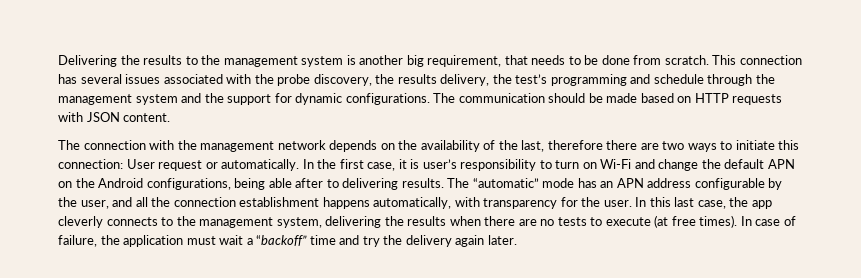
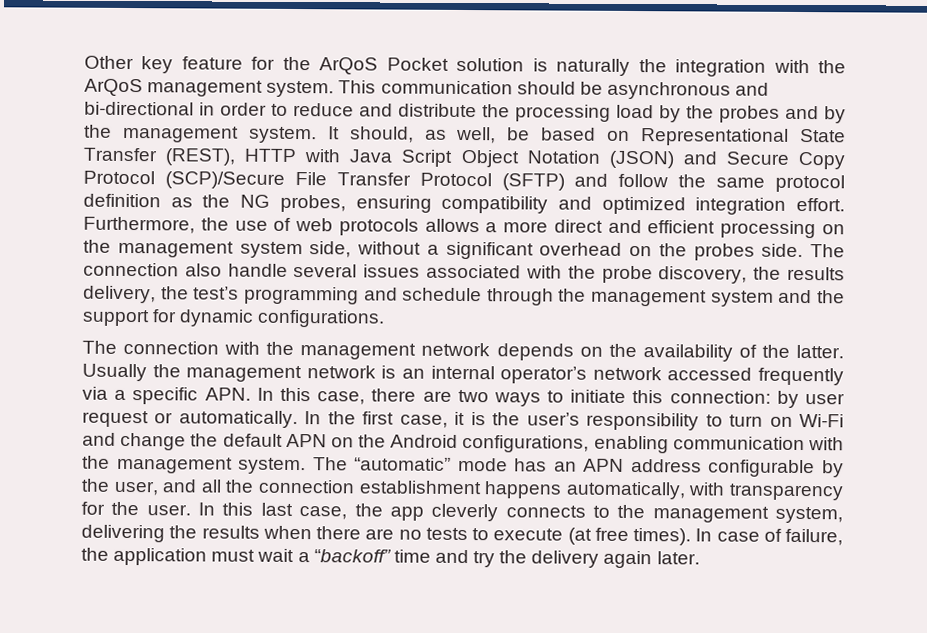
- Delivering the results to the management system is another big requirement, that needs to be done from scratch. This connection has several issues associated with the probe discovery, the results delivery, the test’s programming and schedule through the management system and the support for dynamic configurations. The communication should be made based on HTTP requests with JSON content.
+ Other key feature for the ArQoS Pocket solution is naturally the integration with the ArQoS management system. This communication should be asynchronous and bi-directional in order to reduce and distribute the processing load by the probes and by the management system. It should, as well, be based on Representational State Transfer (REST), HTTP with Java Script Object Notation (JSON) and Secure Copy Protocol (SCP)/Secure File Transfer Protocol (SFTP) and follow the same protocol definition as the NG probes, ensuring compatibility and optimized integration effort. Furthermore, the use of web protocols allows a more direct and efficient processing on the management system side, without a significant overhead on the probes side. The connection also handle several issues associated with the probe discovery, the results delivery, the test’s programming and schedule through the management system and the support for dynamic configurations.
- The connection with the management network depends on the availability of the last, therefore there are two ways to initiate this connection: User request or automatically.
+ The connection with the management network depends on the availability of the latter. Usually the management network is an internal operator’s network accessed frequently via a specific APN. In this case, there are two ways to initiate this connection: by user request or automatically.
- In the first case, it is user’s responsibility to turn on Wi-Fi and change the default APN on the Android configurations, being able after to delivering results.
+ In the first case, it is the user’s responsibility to turn on Wi-Fi and change the default APN on the Android configurations, enabling communication with the management system.

